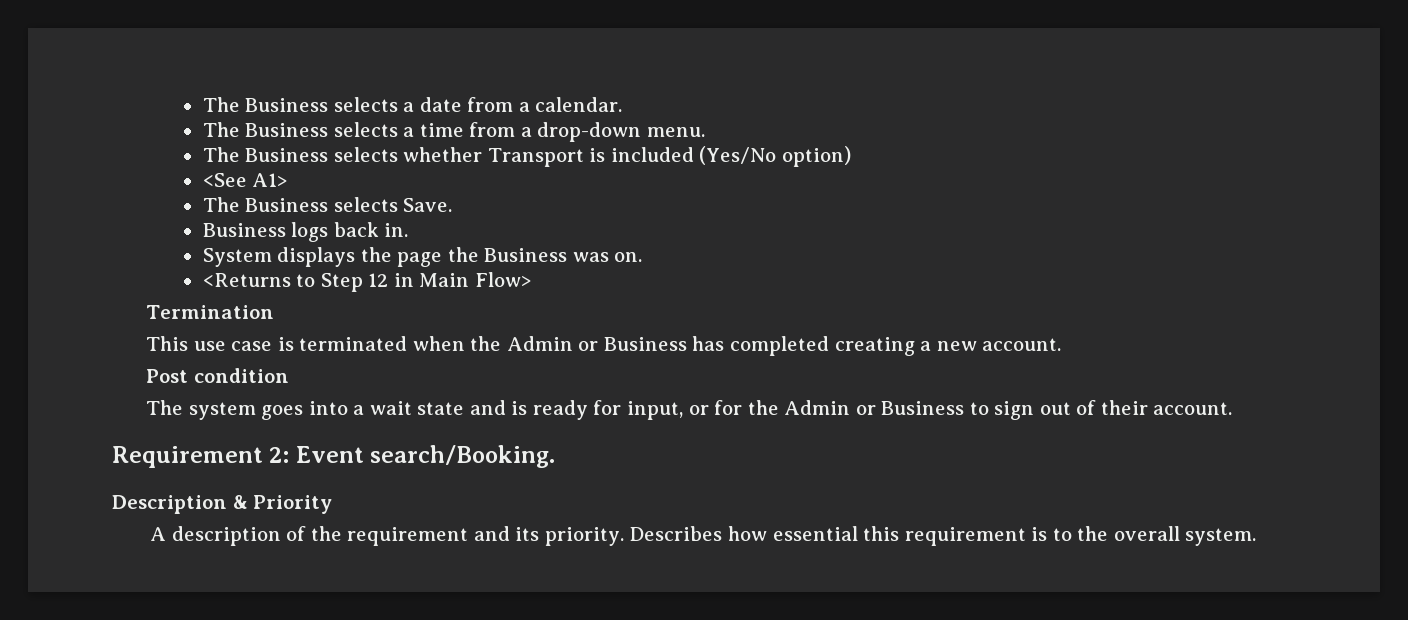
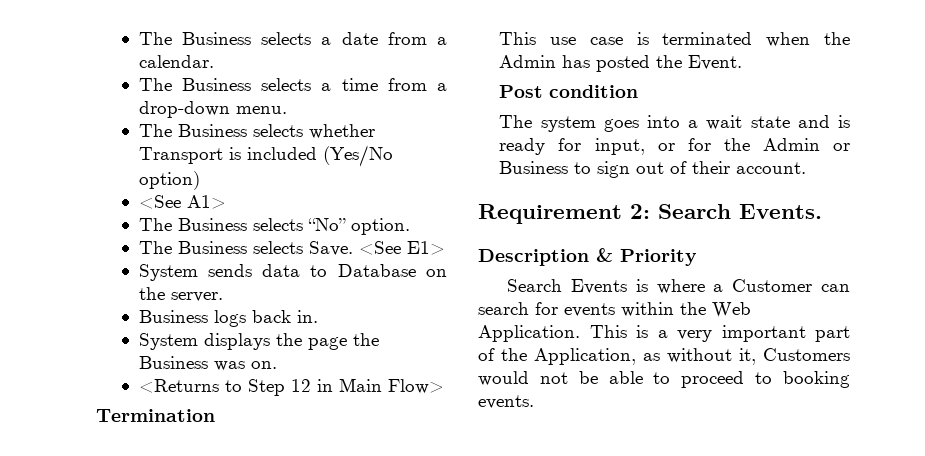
+ The Business selects “No” option.
+ <See E1>
+ System sends data to Database on the server.
- This use case is terminated when the Admin or Business has completed creating a new account.
+ This use case is terminated when the Admin has posted the Event.
- Requirement 2: Event search/Booking.
+ Requirement 2: Search Events.
- A description of the requirement and its priority. Describes how essential this requirement is to the overall system.
+ Search Events is where a Customer can search for events within the Web Application. This is a very important part of the Application, as without it, Customers would not be able to proceed to booking events.

